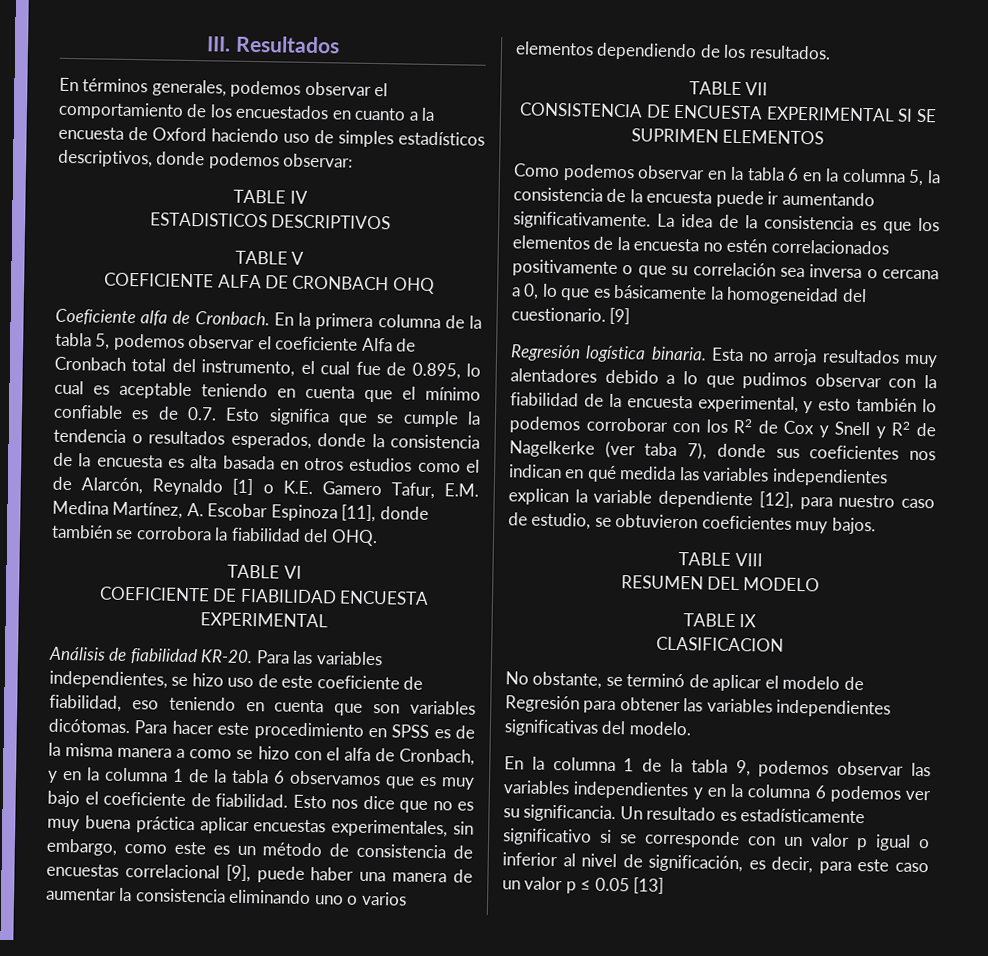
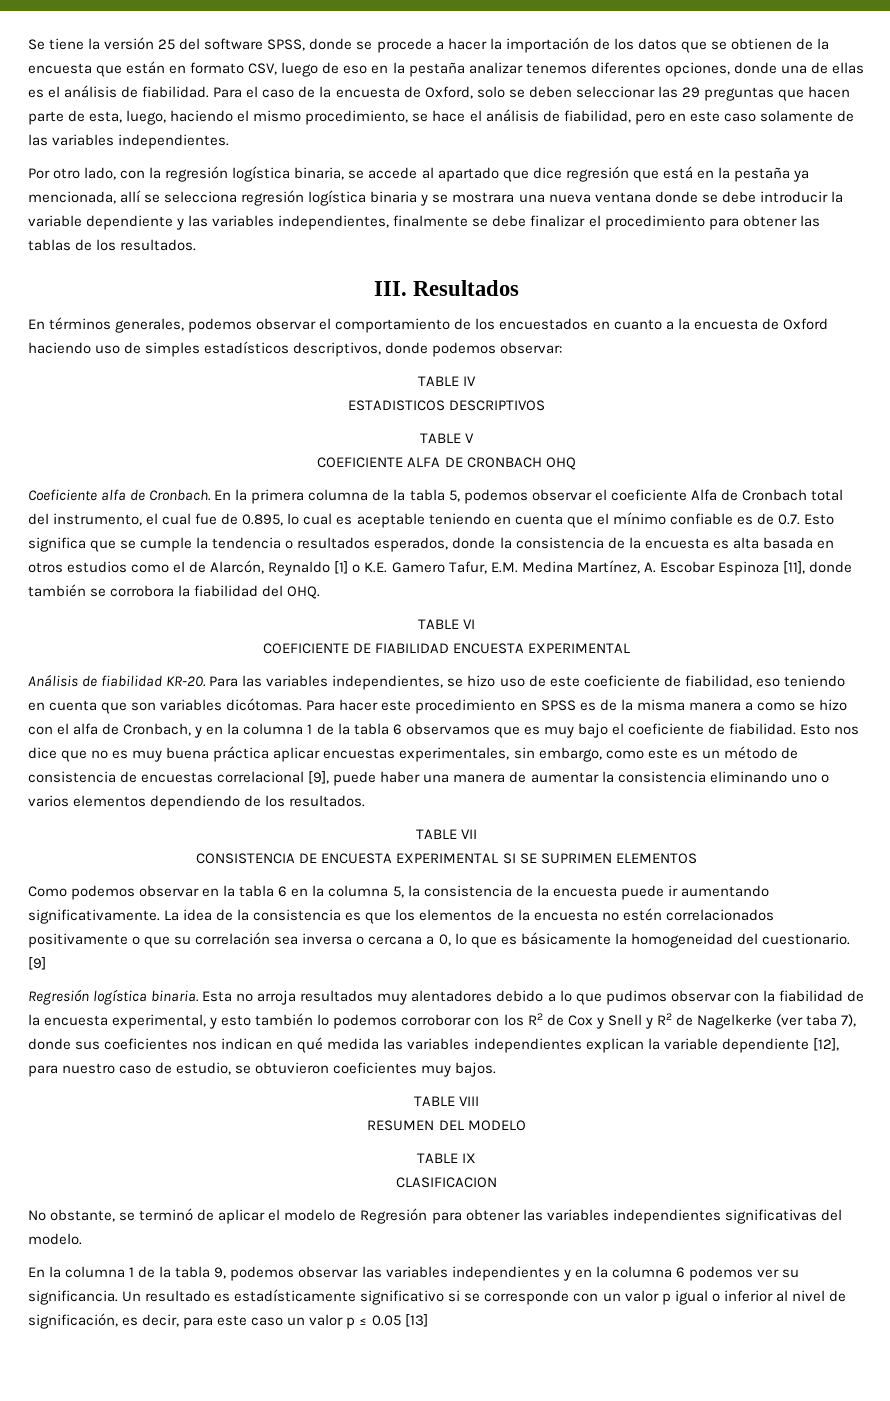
+ Se tiene la versión 25 del software SPSS, donde se procede a hacer la importación de los datos que se obtienen de la encuesta que están en formato CSV, luego de eso en la pestaña analizar tenemos diferentes opciones, donde una de ellas es el análisis de fiabilidad. Para el caso de la encuesta de Oxford, solo se deben seleccionar las 29 preguntas que hacen parte de esta, luego, haciendo el mismo procedimiento, se hace el análisis de fiabilidad, pero en este caso solamente de las variables independientes.
+ Por otro lado, con la regresión logística binaria, se accede al apartado que dice regresión que está en la pestaña ya mencionada, allí se selecciona regresión logística binaria y se mostrara una nueva ventana donde se debe introducir la variable dependiente y las variables independientes, finalmente se debe finalizar el procedimiento para obtener las tablas de los resultados.

